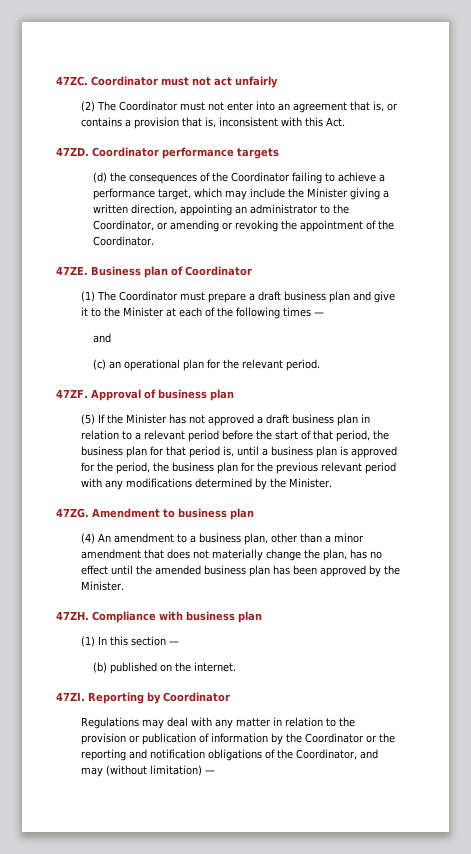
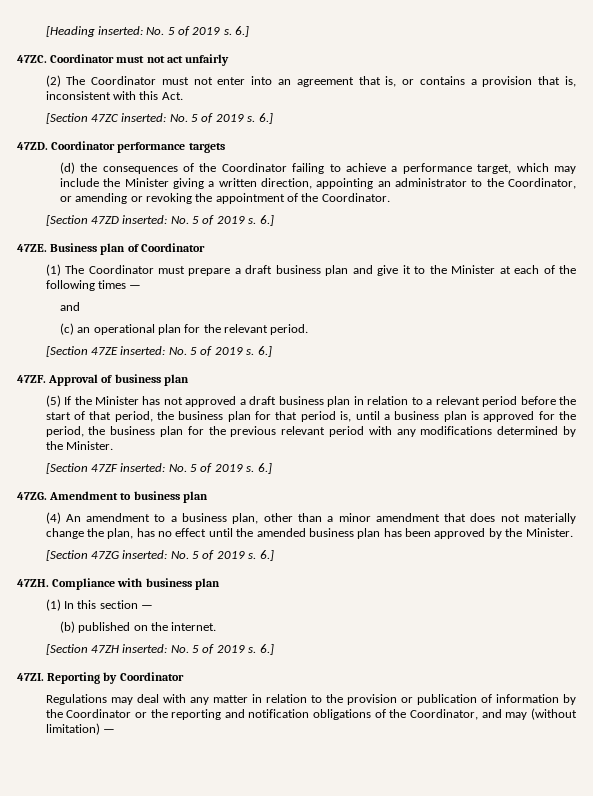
+ [Heading inserted: No. 5 of 2019 s. 6.]
+ [Section 47ZC inserted: No. 5 of 2019 s. 6.]
+ [Section 47ZD inserted: No. 5 of 2019 s. 6.]
+ [Section 47ZE inserted: No. 5 of 2019 s. 6.]
+ [Section 47ZF inserted: No. 5 of 2019 s. 6.]
+ [Section 47ZG inserted: No. 5 of 2019 s. 6.]
+ [Section 47ZH inserted: No. 5 of 2019 s. 6.]

